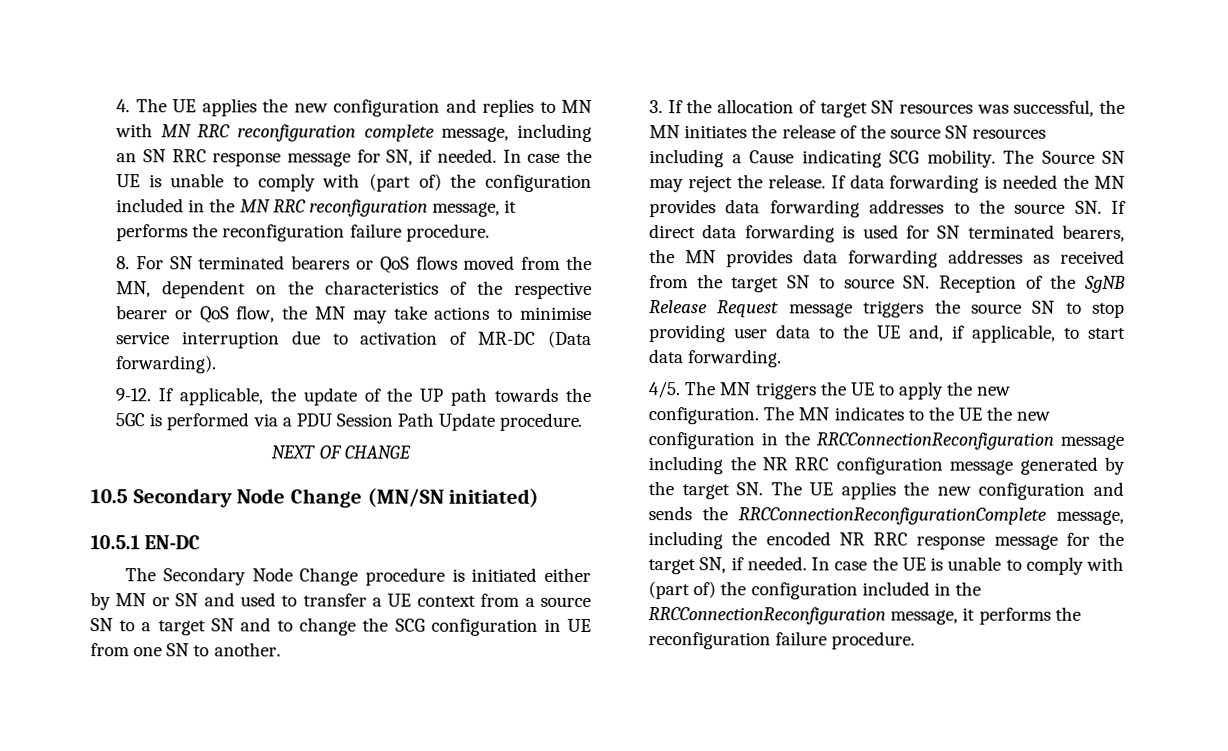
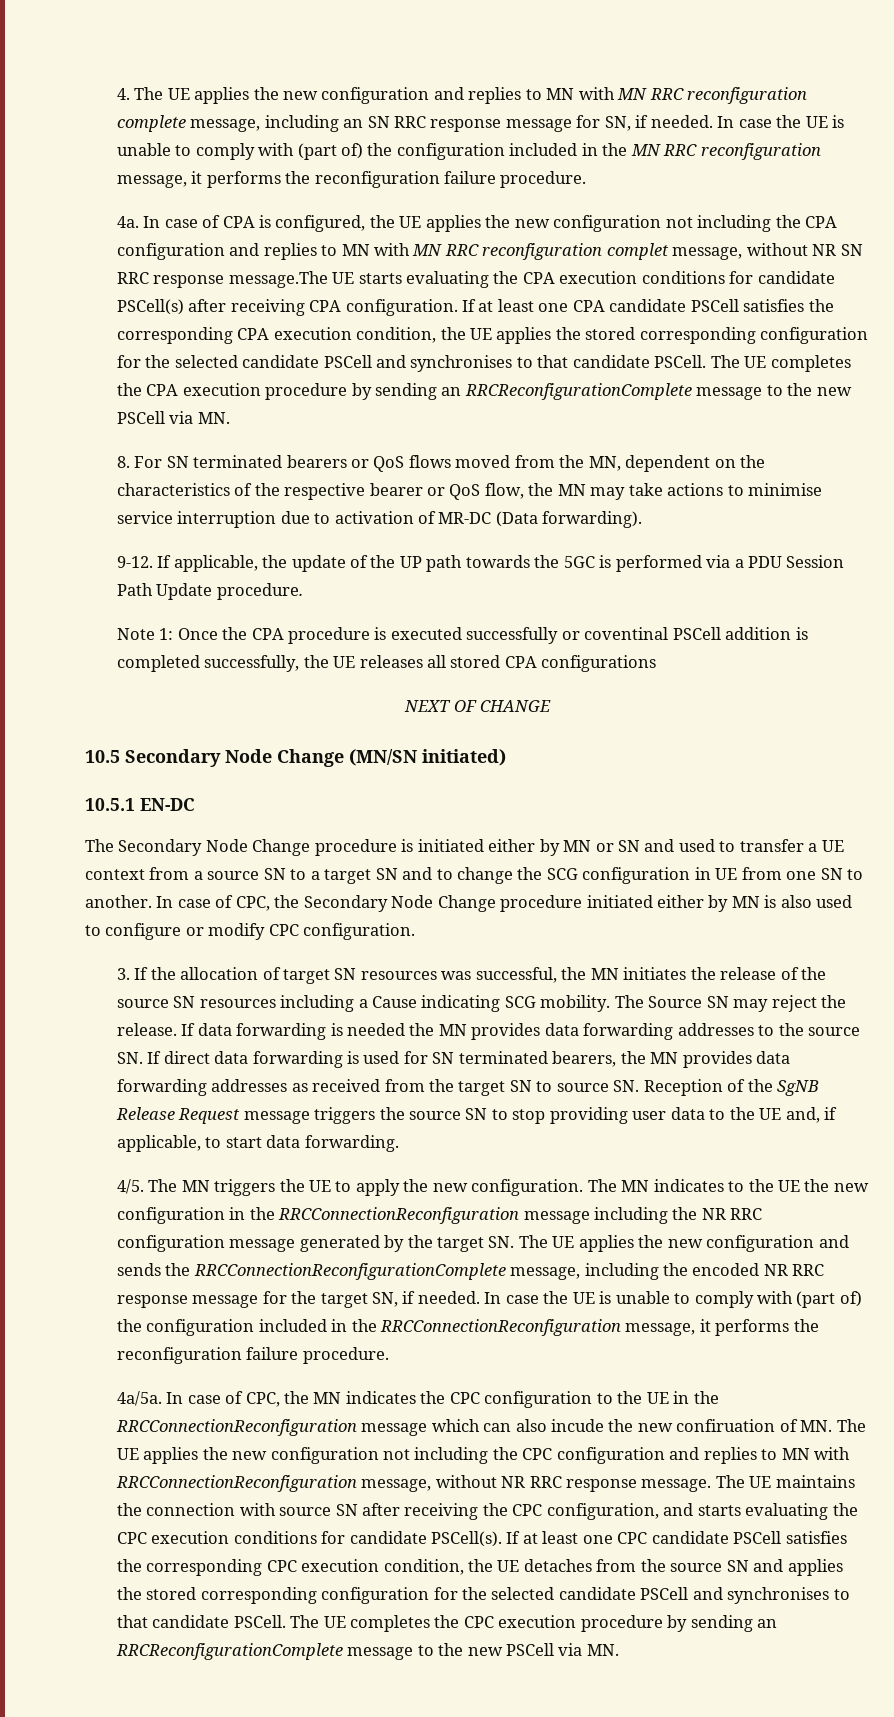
+ 4a. In case of CPA is configured, the UE applies the new configuration not including the CPA configuration and replies to MN with MN RRC reconfiguration complet message, without NR SN RRC response message.The UE starts evaluating the CPA execution conditions for candidate PSCell(s) after receiving CPA configuration. If at least one CPA candidate PSCell satisfies the corresponding CPA execution condition, the UE applies the stored corresponding configuration for the selected candidate PSCell and synchronises to that candidate PSCell. The UE completes the CPA execution procedure by sending an RRCReconfigurationComplete message to the new PSCell via MN.
+ Note 1: Once the CPA procedure is executed successfully or coventinal PSCell addition is completed successfully, the UE releases all stored CPA configurations
+ In case of CPC, the Secondary Node Change procedure initiated either by MN is also used to configure or modify CPC configuration.
+ 4a/5a. In case of CPC, the MN indicates the CPC configuration to the UE in the RRCConnectionReconfiguration message which can also incude the new confiruation of MN. The UE applies the new configuration not including the CPC configuration and replies to MN with RRCConnectionReconfiguration message, without NR RRC response message. The UE maintains the connection with source SN after receiving the CPC configuration, and starts evaluating the CPC execution conditions for candidate PSCell(s). If at least one CPC candidate PSCell satisfies the corresponding CPC execution condition, the UE detaches from the source SN and applies the stored corresponding configuration for the selected candidate PSCell and synchronises to that candidate PSCell. The UE completes the CPC execution procedure by sending an RRCReconfigurationComplete message to the new PSCell via MN.

